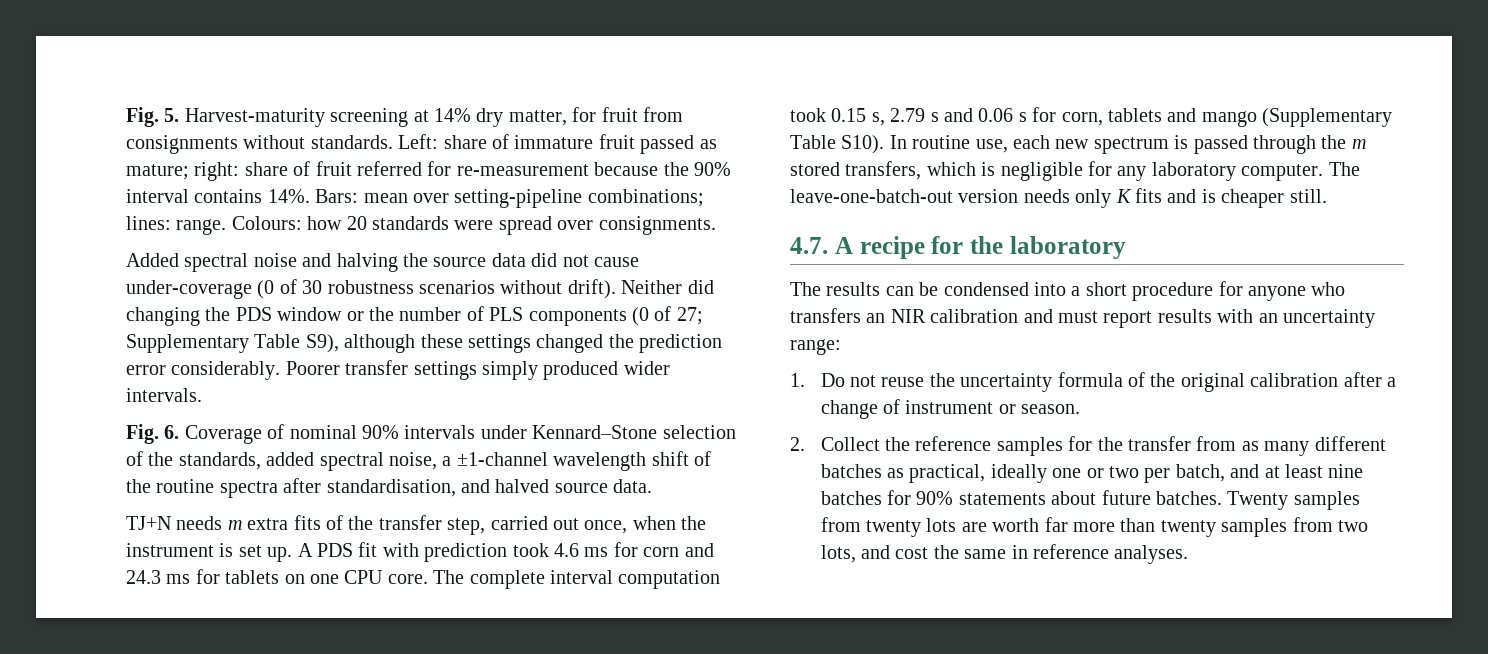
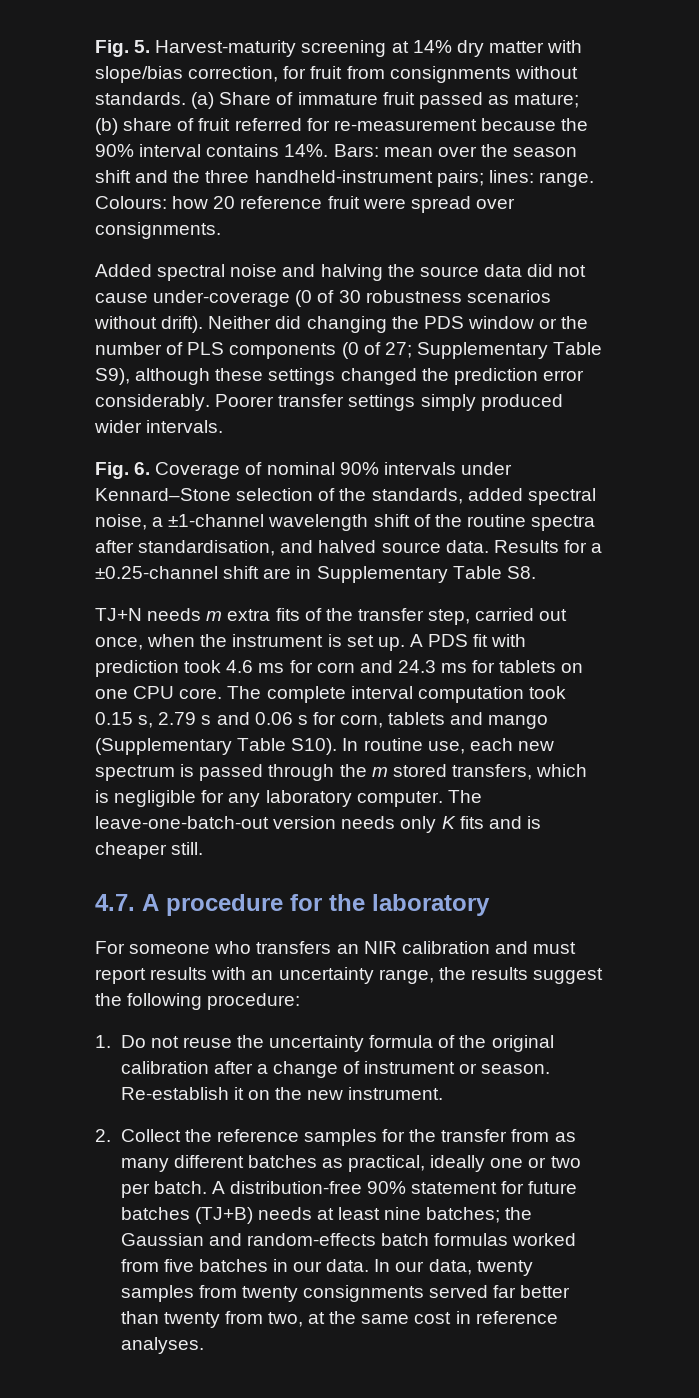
- Fig. 5. Harvest-maturity screening at 14% dry matter, for fruit from consignments without standards.
+ Fig. 5. Harvest-maturity screening at 14% dry matter with slope/bias correction, for fruit from consignments without standards.
- Left: share of immature fruit passed as mature; right: share of fruit referred for re-measurement because the 90% interval contains 14%.
+ (a) Share of immature fruit passed as mature; (b) share of fruit referred for re-measurement because the 90% interval contains 14%.
- Bars: mean over setting-pipeline combinations; lines: range.
+ Bars: mean over the season shift and the three handheld-instrument pairs; lines: range.
- Colours: how 20 standards were spread over consignments.
+ Colours: how 20 reference fruit were spread over consignments.
+ Results for a ±0.25-channel shift are in Supplementary Table S8.
- 4.7. A recipe for the laboratory
+ 4.7. A procedure for the laboratory
- The results can be condensed into a short procedure for anyone who transfers an NIR calibration and must report results with an uncertainty range:
+ For someone who transfers an NIR calibration and must report results with an uncertainty range, the results suggest the following procedure:
+ Re-establish it on the new instrument.
- 2. Collect the reference samples for the transfer from as many different batches as practical, ideally one or two per batch, and at least nine batches for 90% statements about future batches. Twenty samples from twenty lots are worth far more than twenty samples from two lots, and cost the same in reference analyses.
+ 2. Collect the reference samples for the transfer from as many different batches as practical, ideally one or two per batch. A distribution-free 90% statement for future batches (TJ+B) needs at least nine batches; the Gaussian and random-effects batch formulas worked from five batches in our data. In our data, twenty samples from twenty consignments served far better than twenty from two, at the same cost in reference analyses.

